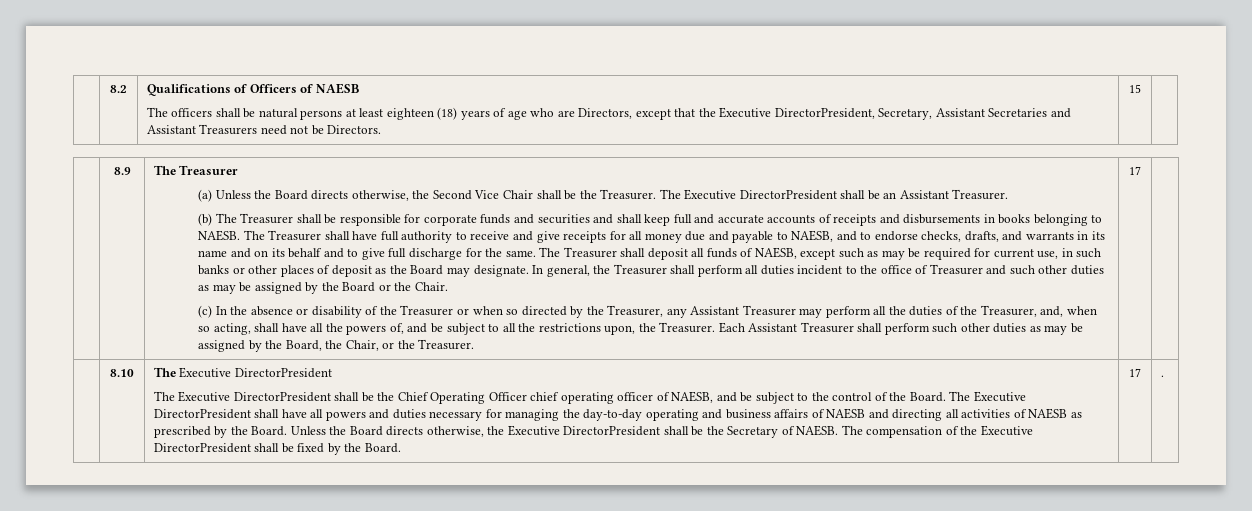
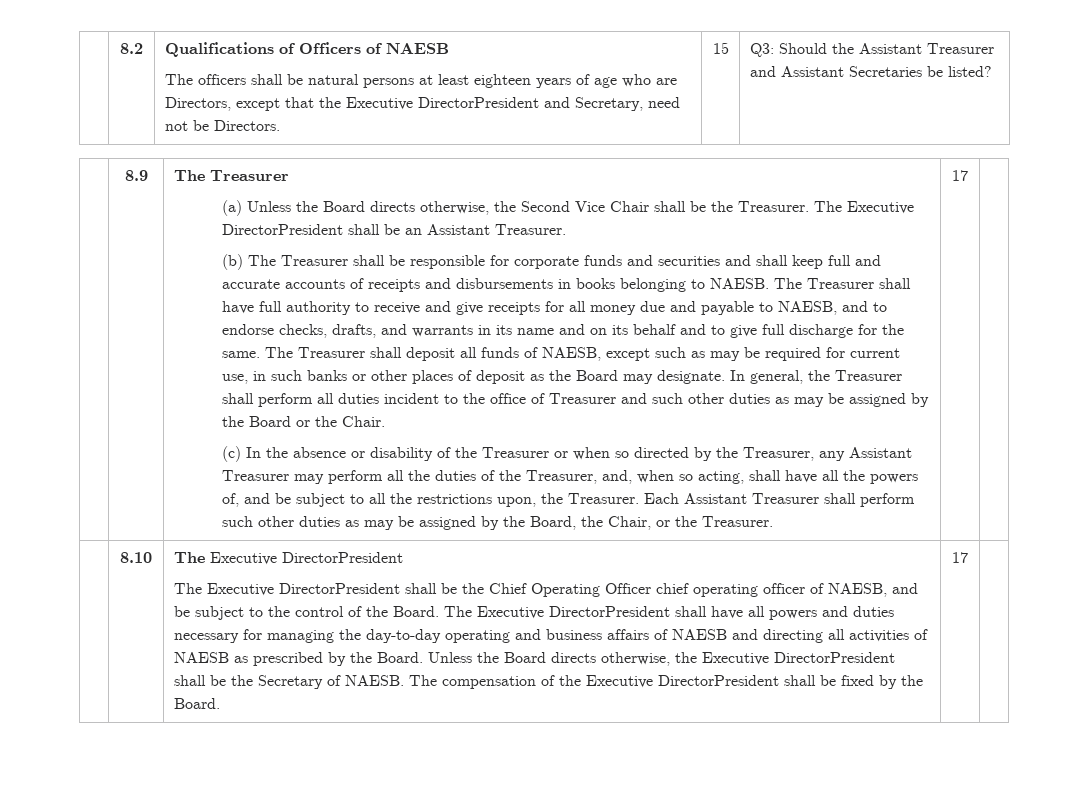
- The officers shall be natural persons at least eighteen (18) years of age who are Directors, except that the Executive DirectorPresident, Secretary, Assistant Secretaries and Assistant Treasurers need not be Directors.
+ The officers shall be natural persons at least eighteen years of age who are Directors, except that the Executive DirectorPresident and Secretary, need not be Directors.
+ Q3: Should the Assistant Treasurer and Assistant Secretaries be listed?
- .

